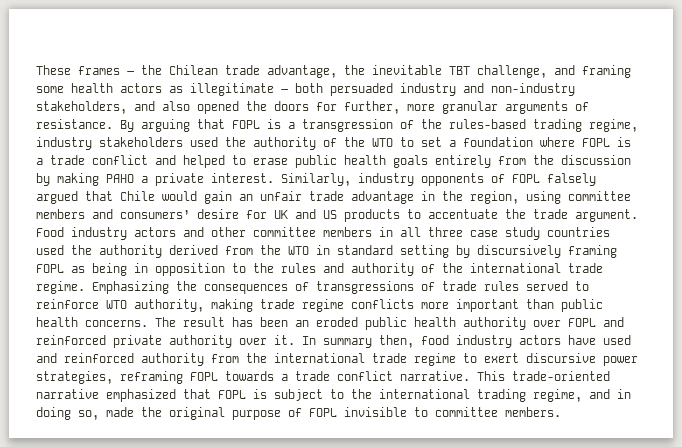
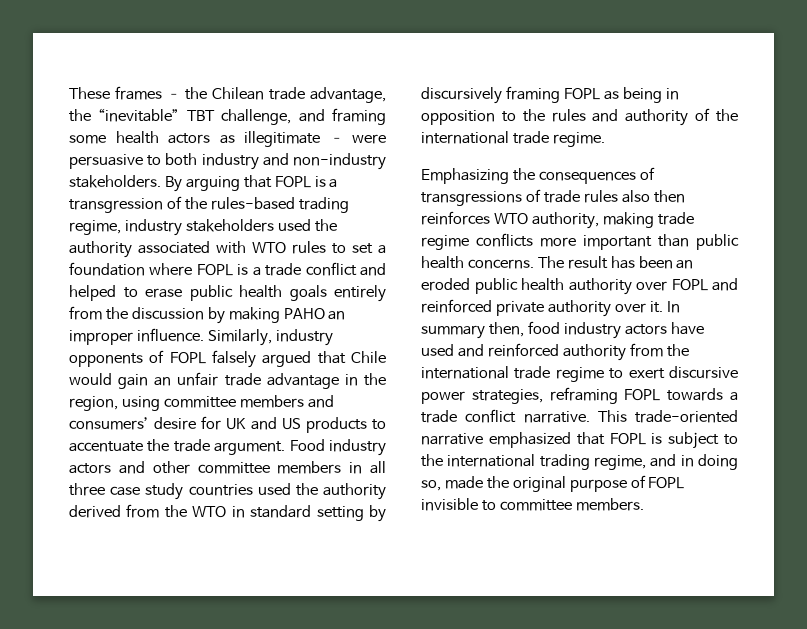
- These frames – the Chilean trade advantage, the inevitable TBT challenge, and framing some health actors as illegitimate – both persuaded industry and non-industry stakeholders, and also opened the doors for further, more granular arguments of resistance.
+ These frames – the Chilean trade advantage, the “inevitable” TBT challenge, and framing some health actors as illegitimate – were persuasive to both industry and non-industry stakeholders.
- By arguing that FOPL is a transgression of the rules-based trading regime, industry stakeholders used the authority of the WTO to set a foundation where FOPL is a trade conflict and helped to erase public health goals entirely from the discussion by making PAHO a private interest.
+ By arguing that FOPL is a transgression of the rules-based trading regime, industry stakeholders used the authority associated with WTO rules to set a foundation where FOPL is a trade conflict and helped to erase public health goals entirely from the discussion by making PAHO an improper influence.
- Food industry actors and other committee members in all three case study countries used the authority derived from the WTO in standard setting by discursively framing FOPL as being in opposition to the rules and authority of the international trade regime. Emphasizing the consequences of transgressions of trade rules served to reinforce WTO authority, making trade regime conflicts more important than public health concerns.
+ Food industry actors and other committee members in all three case study countries used the authority derived from the WTO in standard setting by discursively framing FOPL as being in opposition to the rules and authority of the international trade regime.
+ Emphasizing the consequences of transgressions of trade rules also then reinforces WTO authority, making trade regime conflicts more important than public health concerns.

